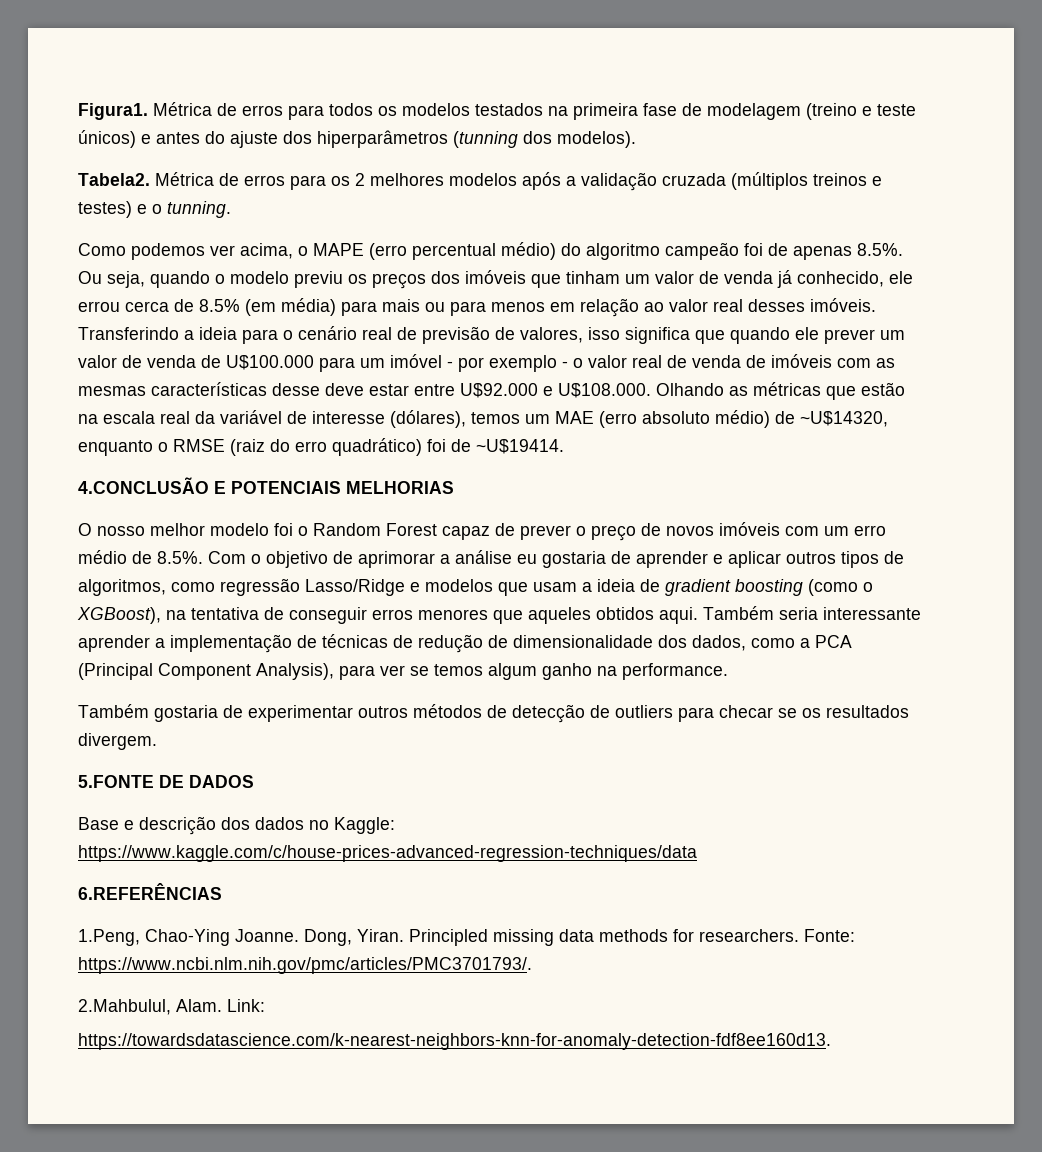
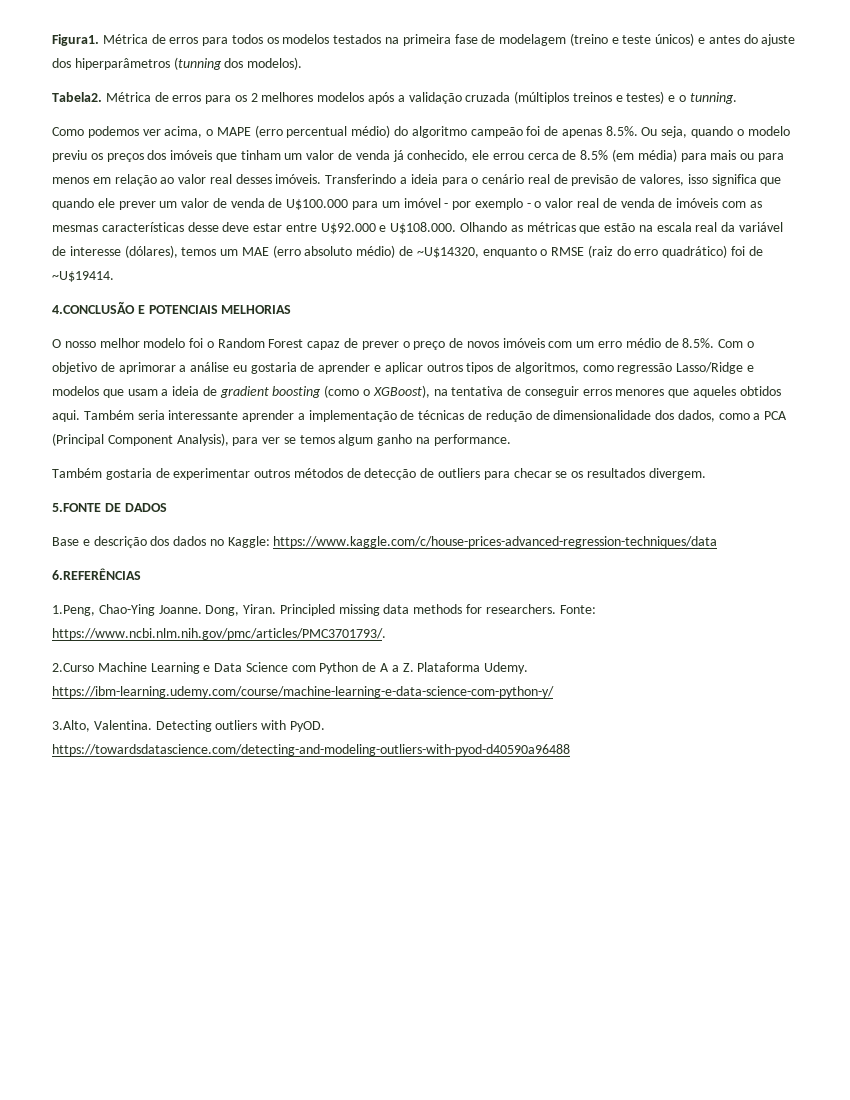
- 2.Mahbulul, Alam. Link:
- https://towardsdatascience.com/k-nearest-neighbors-knn-for-anomaly-detection-fdf8ee160d13.
+ 2.Curso Machine Learning e Data Science com Python de A a Z. Plataforma Udemy. https://ibm-learning.udemy.com/course/machine-learning-e-data-science-com-python-y/
+ 3.Alto, Valentina. Detecting outliers with PyOD. https://towardsdatascience.com/detecting-and-modeling-outliers-with-pyod-d40590a96488

